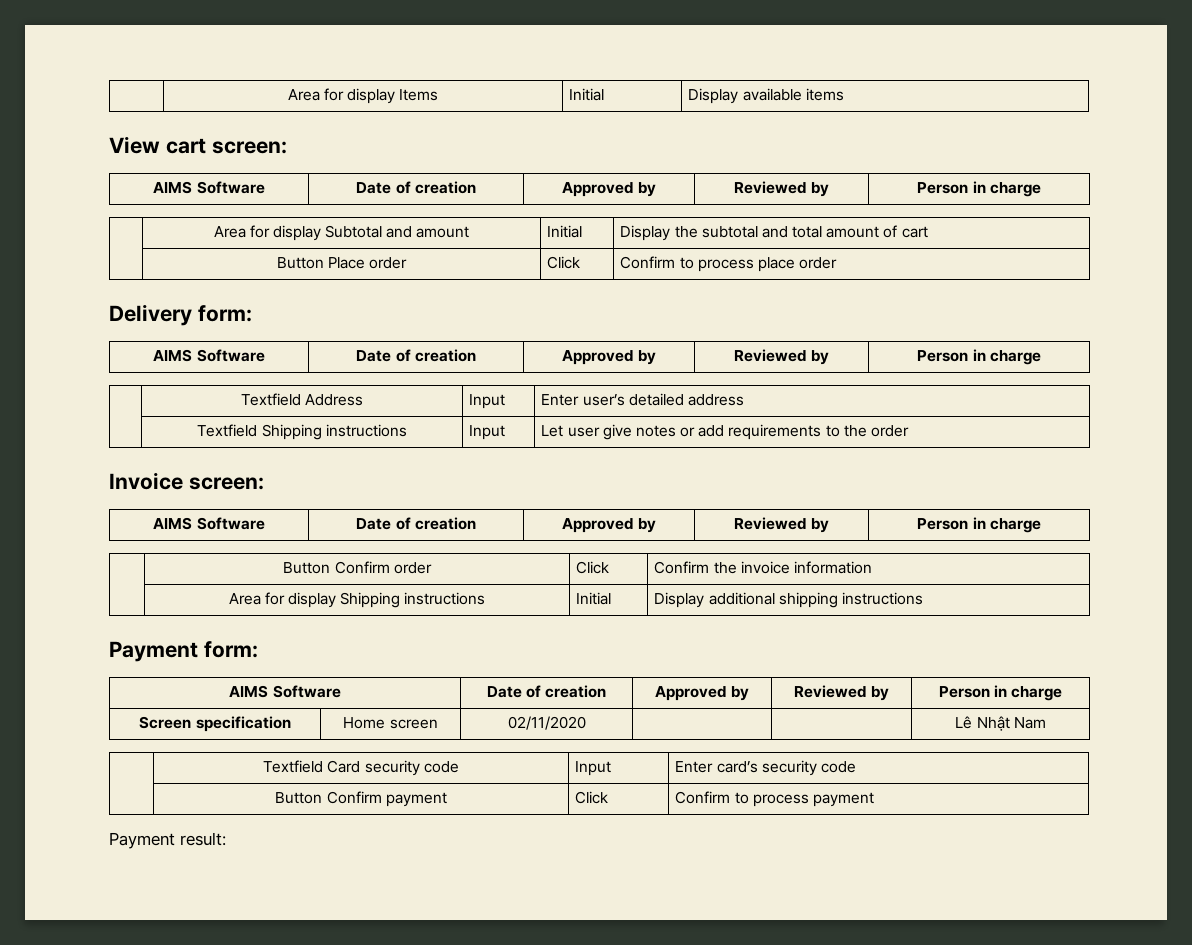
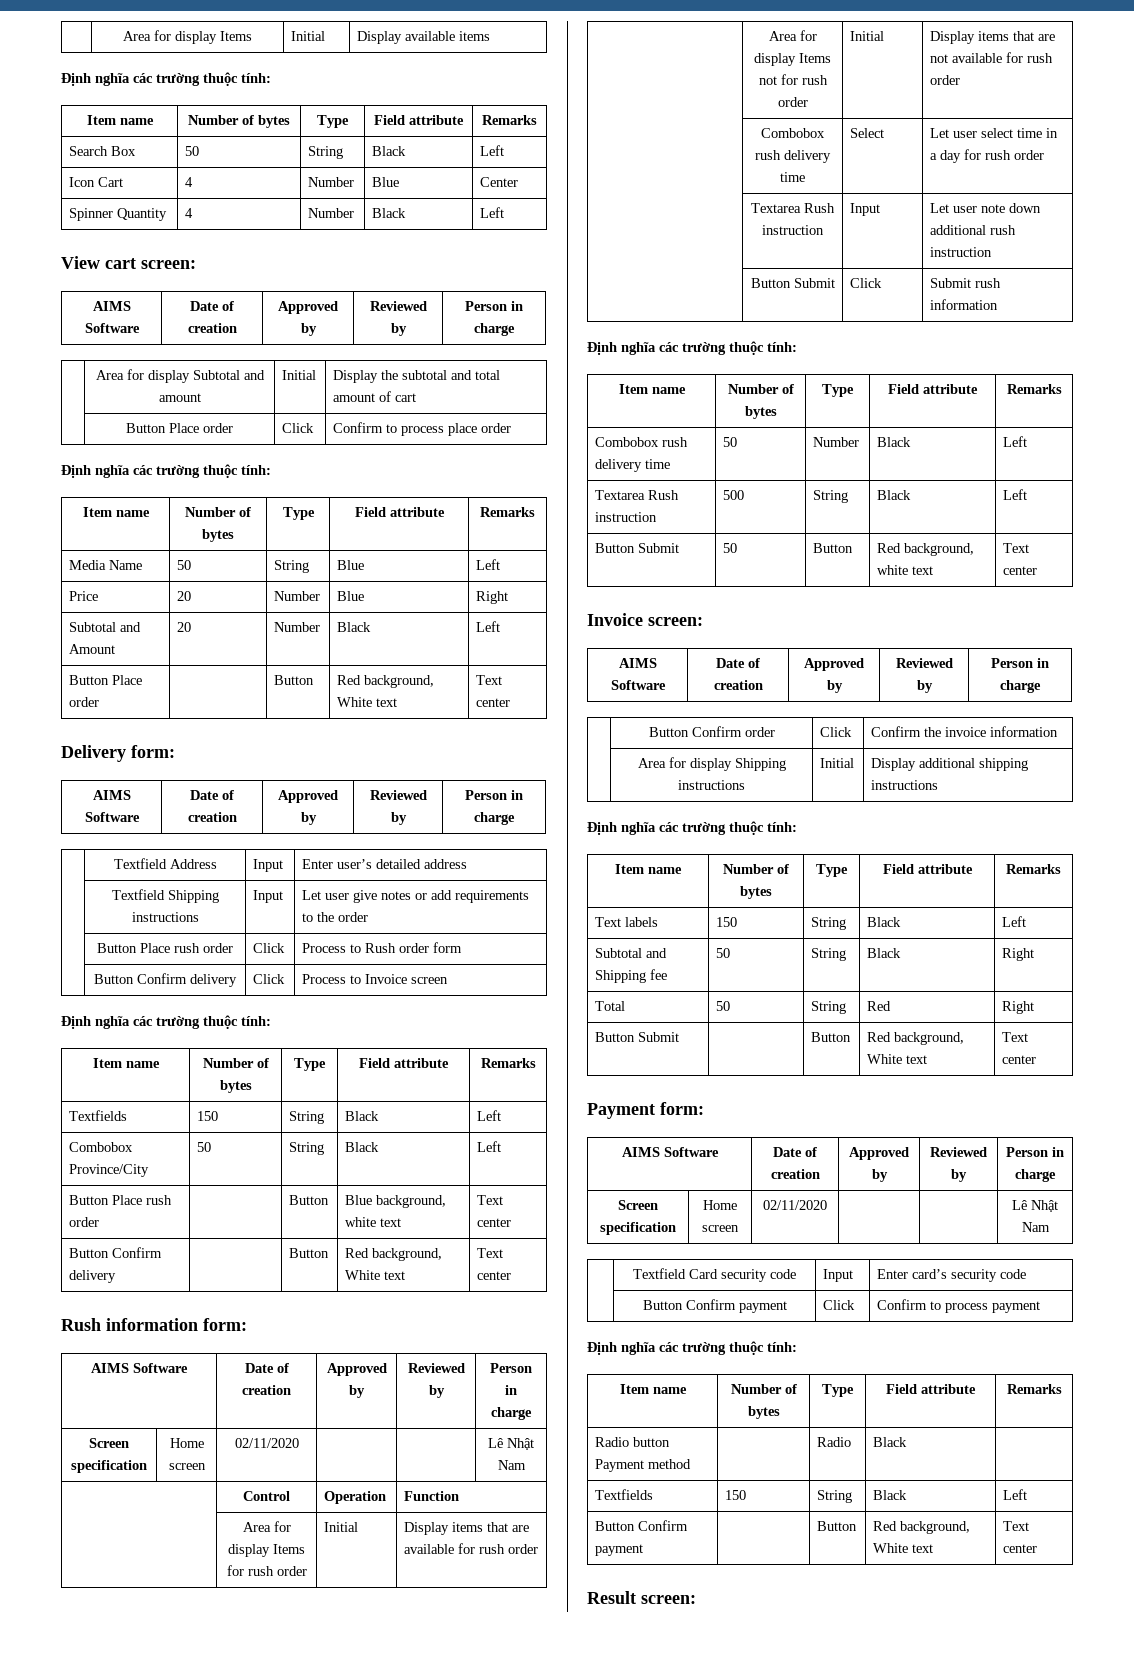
  | Area for display Items | Initial | Display available items
+ Định nghĩa các trường thuộc tính:
+ Item name | Number of bytes | Type | Field attribute | Remarks
+ Search Box | 50 | String | Black | Left
+ Icon Cart | 4 | Number | Blue | Center
+ Spinner Quantity | 4 | Number | Black | Left
  | Button Place order | Click | Confirm to process place order
+ Định nghĩa các trường thuộc tính:
+ Item name | Number of bytes | Type | Field attribute | Remarks
+ Media Name | 50 | String | Blue | Left
+ Price | 20 | Number | Blue | Right
+ Subtotal and Amount | 20 | Number | Black | Left
+ Button Place order | | Button | Red background, White text | Text center
+ | Button Place rush order | Click | Process to Rush order form
+ | Button Confirm delivery | Click | Process to Invoice screen
+ Định nghĩa các trường thuộc tính:
+ Item name | Number of bytes | Type | Field attribute | Remarks
+ Textfields | 150 | String | Black | Left
+ Combobox Province/City | 50 | String | Black | Left
+ Button Place rush order | | Button | Blue background, white text | Text center
+ Button Confirm delivery | | Button | Red background, White text | Text center
+ Rush information form:
+ AIMS Software | Date of creation | Approved by | Reviewed by | Person in charge
+ Screen specification | Home screen | 02/11/2020 | | | Lê Nhật Nam
+ | Control | Operation | Function
+ | Area for display Items for rush order | Initial | Display items that are available for rush order
+ | Area for display Items not for rush order | Initial | Display items that are not available for rush order
+ | Combobox rush delivery time | Select | Let user select time in a day for rush order
+ | Textarea Rush instruction | Input | Let user note down additional rush instruction
+ | Button Submit | Click | Submit rush information
+ Định nghĩa các trường thuộc tính:
+ Item name | Number of bytes | Type | Field attribute | Remarks
+ Combobox rush delivery time | 50 | Number | Black | Left
+ Textarea Rush instruction | 500 | String | Black | Left
+ Button Submit | 50 | Button | Red background, white text | Text center
  | Area for display Shipping instructions | Initial | Display additional shipping instructions
+ Định nghĩa các trường thuộc tính:
+ Item name | Number of bytes | Type | Field attribute | Remarks
+ Text labels | 150 | String | Black | Left
+ Subtotal and Shipping fee | 50 | String | Black | Right
+ Total | 50 | String | Red | Right
+ Button Submit | | Button | Red background, White text | Text center
  | Button Confirm payment | Click | Confirm to process payment
- Payment result:
+ Định nghĩa các trường thuộc tính:
+ Item name | Number of bytes | Type | Field attribute | Remarks
+ Radio button Payment method | | Radio | Black |
+ Textfields | 150 | String | Black | Left
+ Button Confirm payment | | Button | Red background, White text | Text center
+ Result screen:

